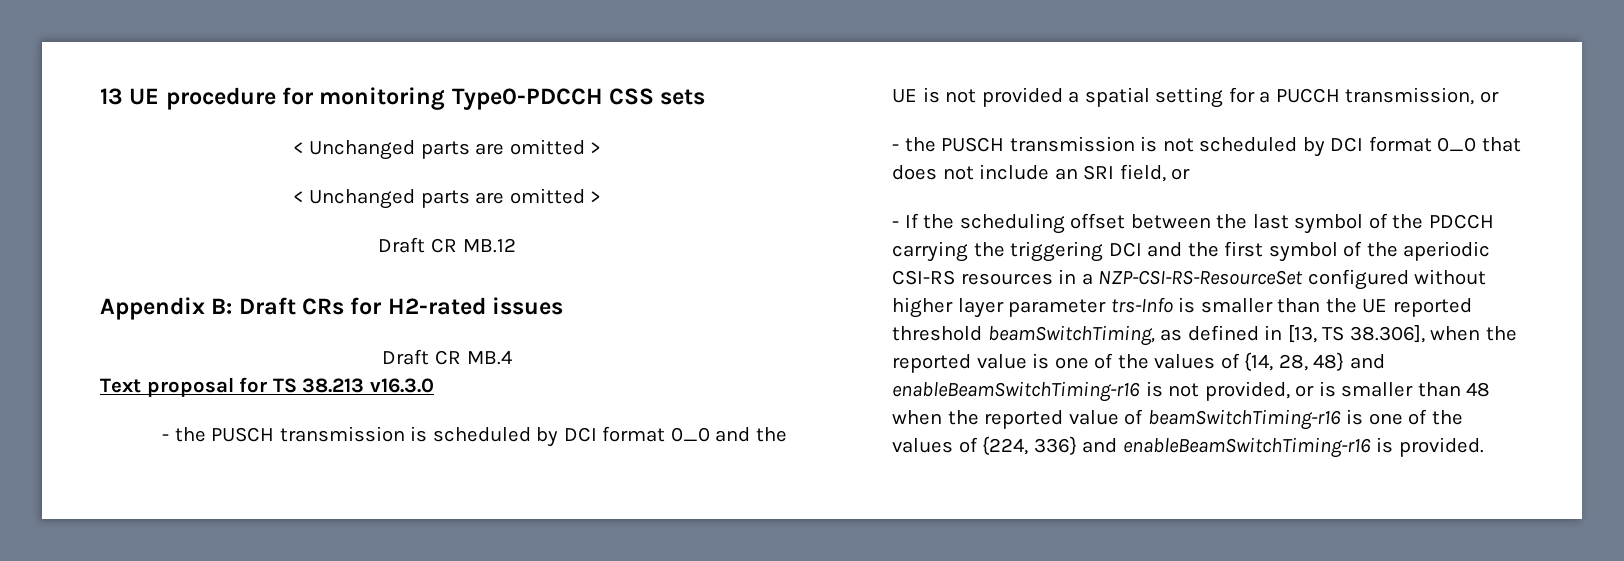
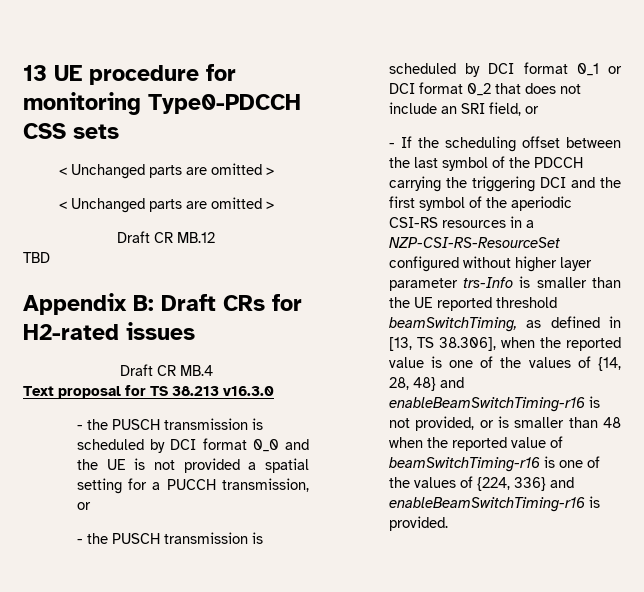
+ TBD
- - the PUSCH transmission is not scheduled by DCI format 0_0 that does not include an SRI field, or
+ - the PUSCH transmission is scheduled by DCI format 0_1 or DCI format 0_2 that does not include an SRI field, or

